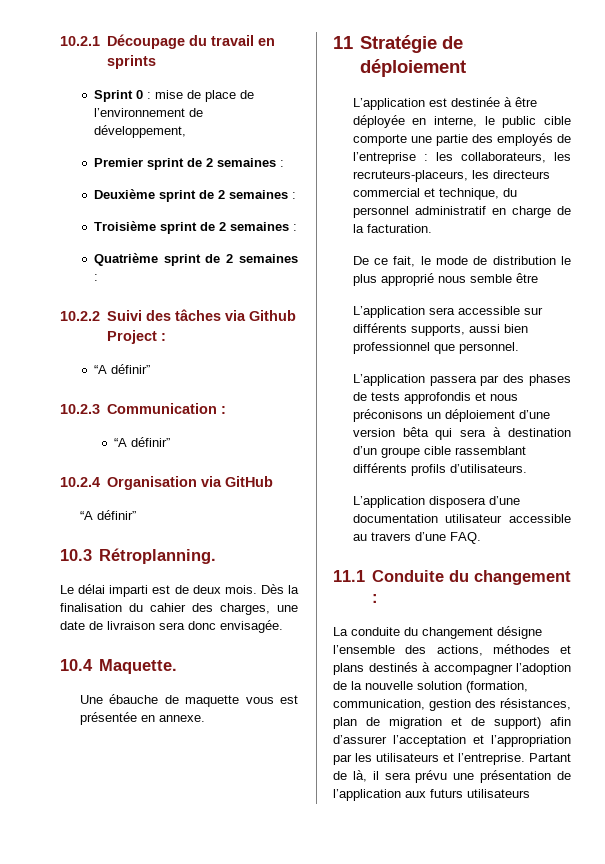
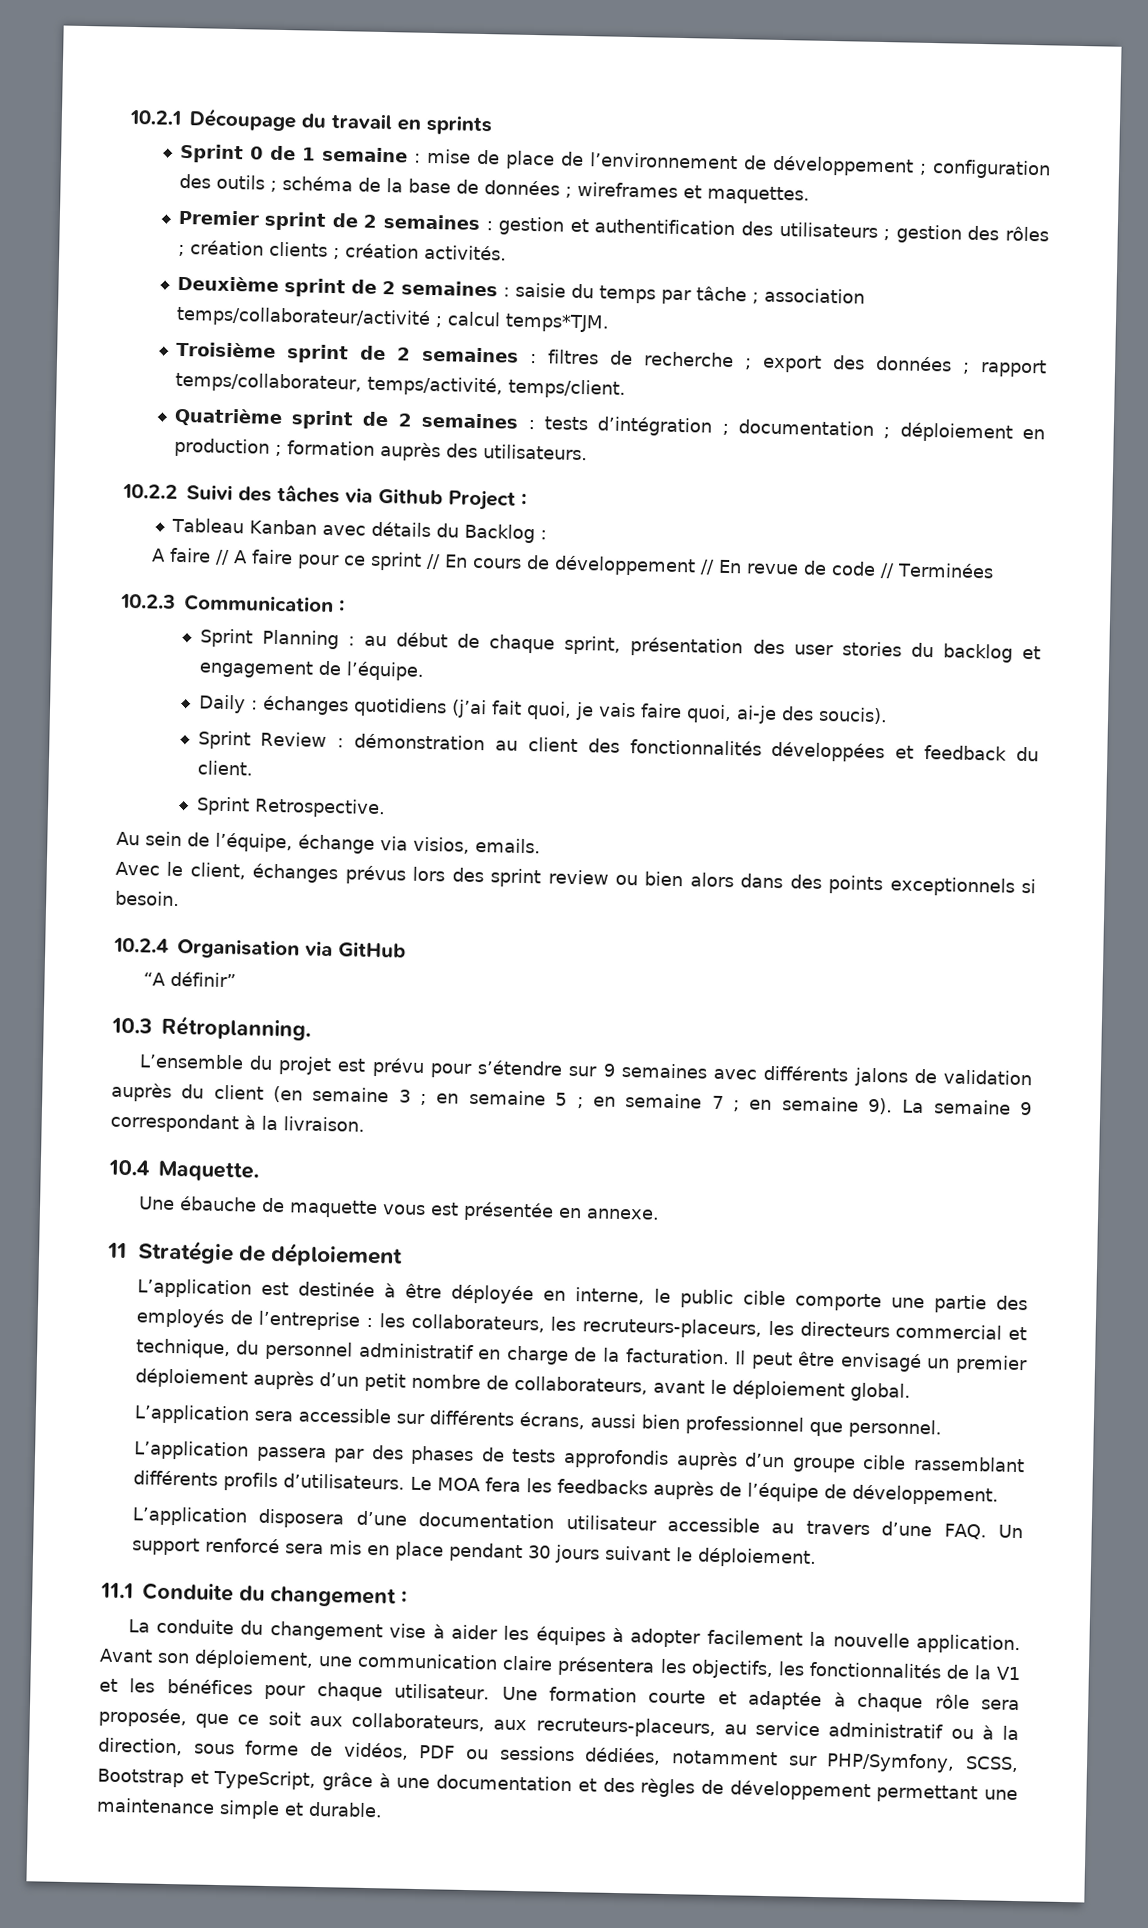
- Sprint 0 : mise de place de l’environnement de développement,
+ Sprint 0 de 1 semaine : mise de place de l’environnement de développement ; configuration des outils ; schéma de la base de données ; wireframes et maquettes.
- Premier sprint de 2 semaines :
+ Premier sprint de 2 semaines : gestion et authentification des utilisateurs ; gestion des rôles ; création clients ; création activités.
- Deuxième sprint de 2 semaines :
+ Deuxième sprint de 2 semaines : saisie du temps par tâche ; association temps/collaborateur/activité ; calcul temps*TJM.
- Troisième sprint de 2 semaines :
+ Troisième sprint de 2 semaines : filtres de recherche ; export des données ; rapport temps/collaborateur, temps/activité, temps/client.
- Quatrième sprint de 2 semaines :
+ Quatrième sprint de 2 semaines : tests d’intégration ; documentation ; déploiement en production ; formation auprès des utilisateurs.
  10.2.2 Suivi des tâches via Github Project :
- “A définir”
+ Tableau Kanban avec détails du Backlog :
+ A faire // A faire pour ce sprint // En cours de développement // En revue de code // Terminées
  10.2.3 Communication :
- “A définir”
+ Sprint Planning : au début de chaque sprint, présentation des user stories du backlog et engagement de l’équipe.
+ Daily : échanges quotidiens (j’ai fait quoi, je vais faire quoi, ai-je des soucis).
+ Sprint Review : démonstration au client des fonctionnalités développées et feedback du client.
+ Sprint Retrospective.
+ Au sein de l’équipe, échange via visios, emails.
+ Avec le client, échanges prévus lors des sprint review ou bien alors dans des points exceptionnels si besoin.
- Le délai imparti est de deux mois. Dès la finalisation du cahier des charges, une date de livraison sera donc envisagée.
+ L’ensemble du projet est prévu pour s’étendre sur 9 semaines avec différents jalons de validation auprès du client (en semaine 3 ; en semaine 5 ; en semaine 7 ; en semaine 9). La semaine 9 correspondant à la livraison.
- L’application est destinée à être déployée en interne, le public cible comporte une partie des employés de l’entreprise : les collaborateurs, les recruteurs-placeurs, les directeurs commercial et technique, du personnel administratif en charge de la facturation.
- De ce fait, le mode de distribution le plus approprié nous semble être
+ L’application est destinée à être déployée en interne, le public cible comporte une partie des employés de l’entreprise : les collaborateurs, les recruteurs-placeurs, les directeurs commercial et technique, du personnel administratif en charge de la facturation. Il peut être envisagé un premier déploiement auprès d’un petit nombre de collaborateurs, avant le déploiement global.
- L’application sera accessible sur différents supports, aussi bien professionnel que personnel.
+ L’application sera accessible sur différents écrans, aussi bien professionnel que personnel.
- L’application passera par des phases de tests approfondis et nous préconisons un déploiement d’une version bêta qui sera à destination d’un groupe cible rassemblant différents profils d’utilisateurs.
+ L’application passera par des phases de tests approfondis auprès d’un groupe cible rassemblant différents profils d’utilisateurs. Le MOA fera les feedbacks auprès de l’équipe de développement.
- L’application disposera d’une documentation utilisateur accessible au travers d’une FAQ.
+ L’application disposera d’une documentation utilisateur accessible au travers d’une FAQ. Un support renforcé sera mis en place pendant 30 jours suivant le déploiement.
- La conduite du changement désigne l’ensemble des actions, méthodes et plans destinés à accompagner l’adoption de la nouvelle solution (formation, communication, gestion des résistances, plan de migration et de support) afin d’assurer l’acceptation et l’appropriation par les utilisateurs et l’entreprise. Partant de là, il sera prévu une présentation de l’application aux futurs utilisateurs
+ La conduite du changement vise à aider les équipes à adopter facilement la nouvelle application. Avant son déploiement, une communication claire présentera les objectifs, les fonctionnalités de la V1 et les bénéfices pour chaque utilisateur. Une formation courte et adaptée à chaque rôle sera proposée, que ce soit aux collaborateurs, aux recruteurs-placeurs, au service administratif ou à la direction, sous forme de vidéos, PDF ou sessions dédiées, notamment sur PHP/Symfony, SCSS, Bootstrap et TypeScript, grâce à une documentation et des règles de développement permettant une maintenance simple et durable.

